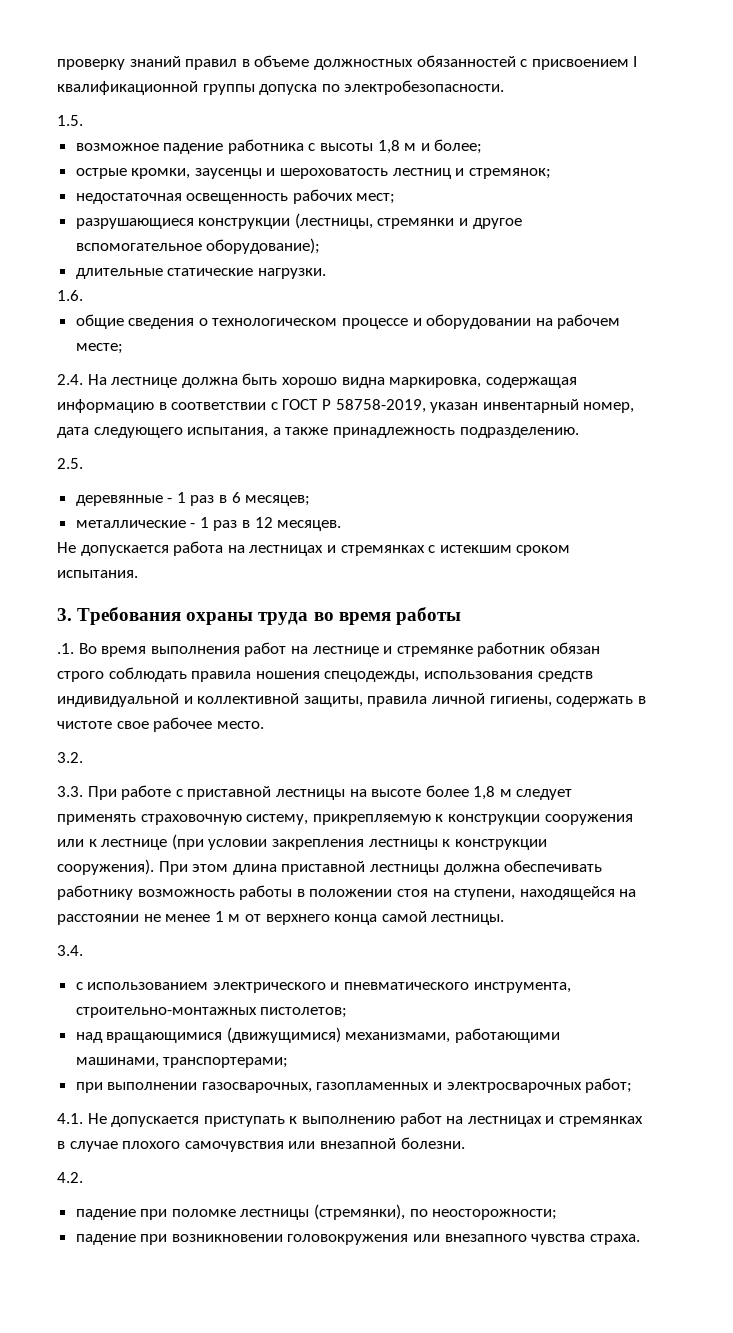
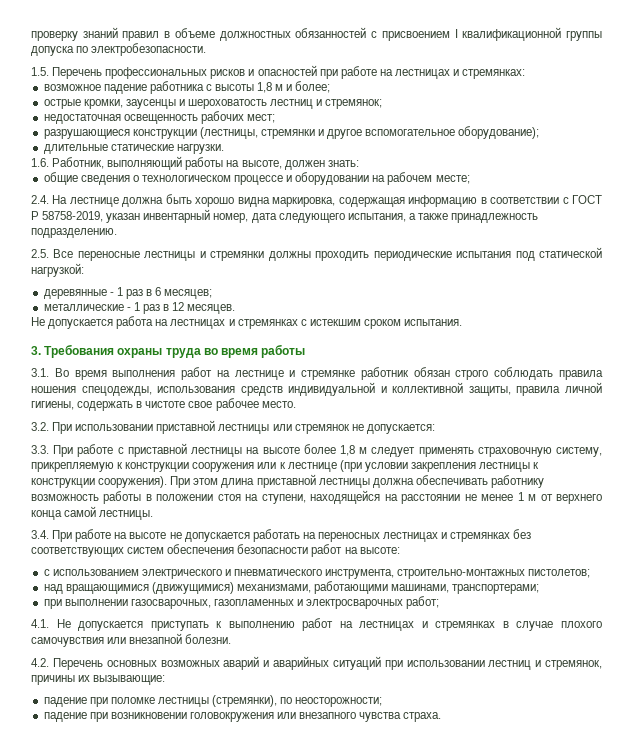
- 1.5.
+ 1.5. Перечень профессиональных рисков и опасностей при работе на лестницах и стремянках:
- 1.6.
+ 1.6. Работник, выполняющий работы на высоте, должен знать:
- 2.5.
+ 2.5. Все переносные лестницы и стремянки должны проходить периодические испытания под статической нагрузкой:
- .1. Во время выполнения работ на лестнице и стремянке работник обязан строго соблюдать правила ношения спецодежды, использования средств индивидуальной и коллективной защиты, правила личной гигиены, содержать в чистоте свое рабочее место.
+ 3.1. Во время выполнения работ на лестнице и стремянке работник обязан строго соблюдать правила ношения спецодежды, использования средств индивидуальной и коллективной защиты, правила личной гигиены, содержать в чистоте свое рабочее место.
- 3.2.
+ 3.2. При использовании приставной лестницы или стремянок не допускается:
- 3.4.
+ 3.4. При работе на высоте не допускается работать на переносных лестницах и стремянках без соответствующих систем обеспечения безопасности работ на высоте:
- 4.2.
+ 4.2. Перечень основных возможных аварий и аварийных ситуаций при использовании лестниц и стремянок, причины их вызывающие:

